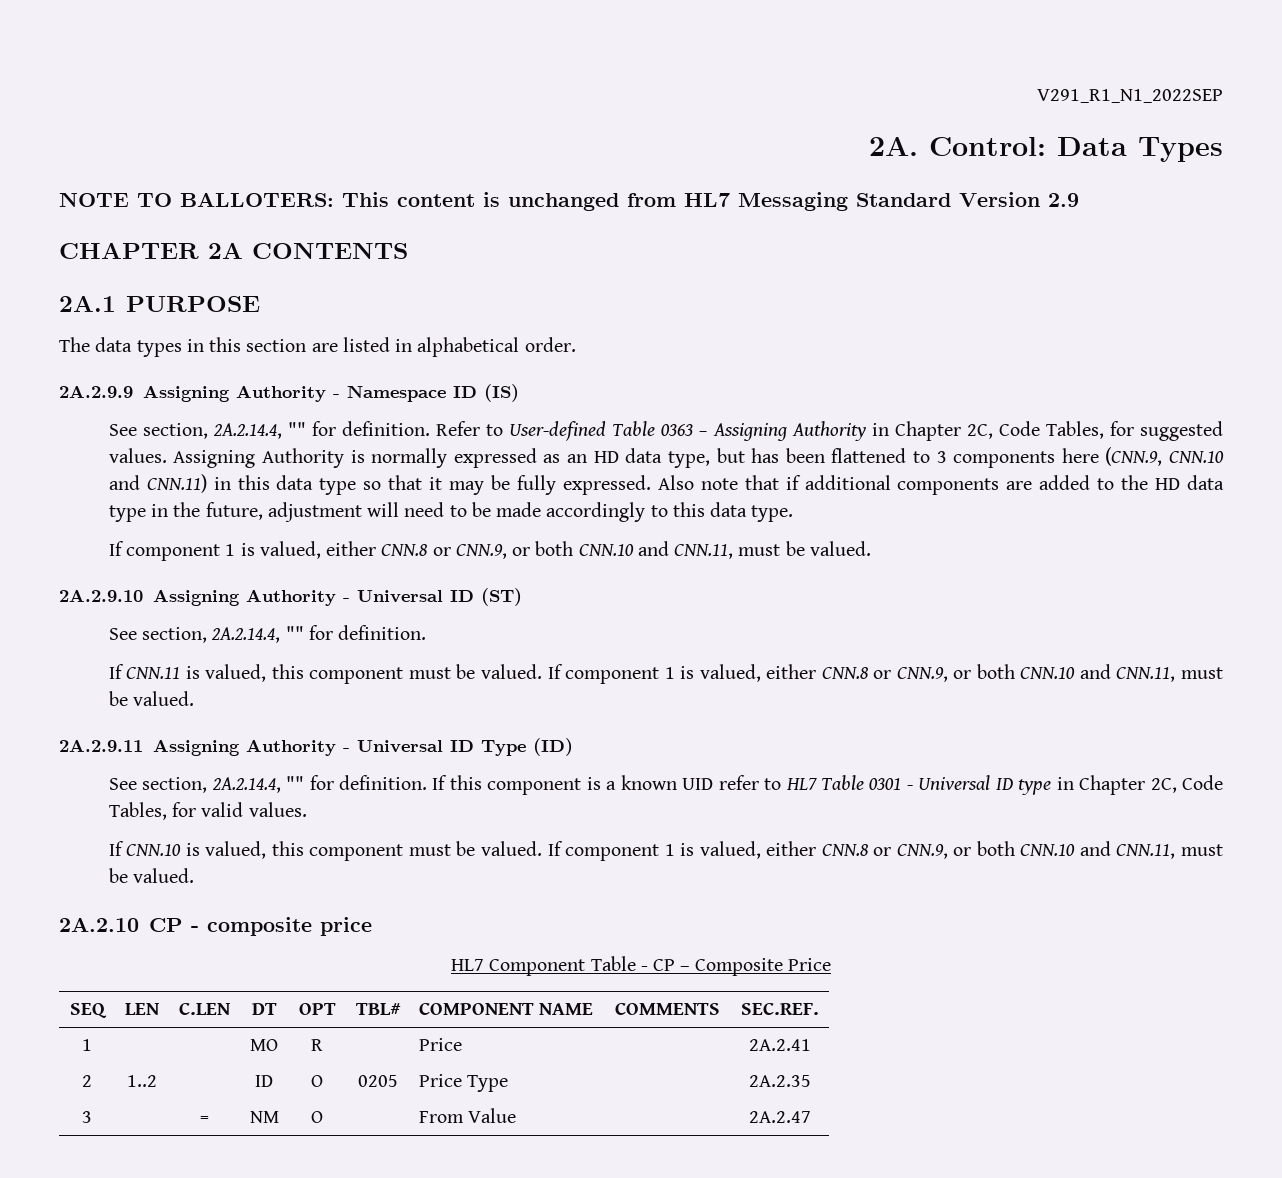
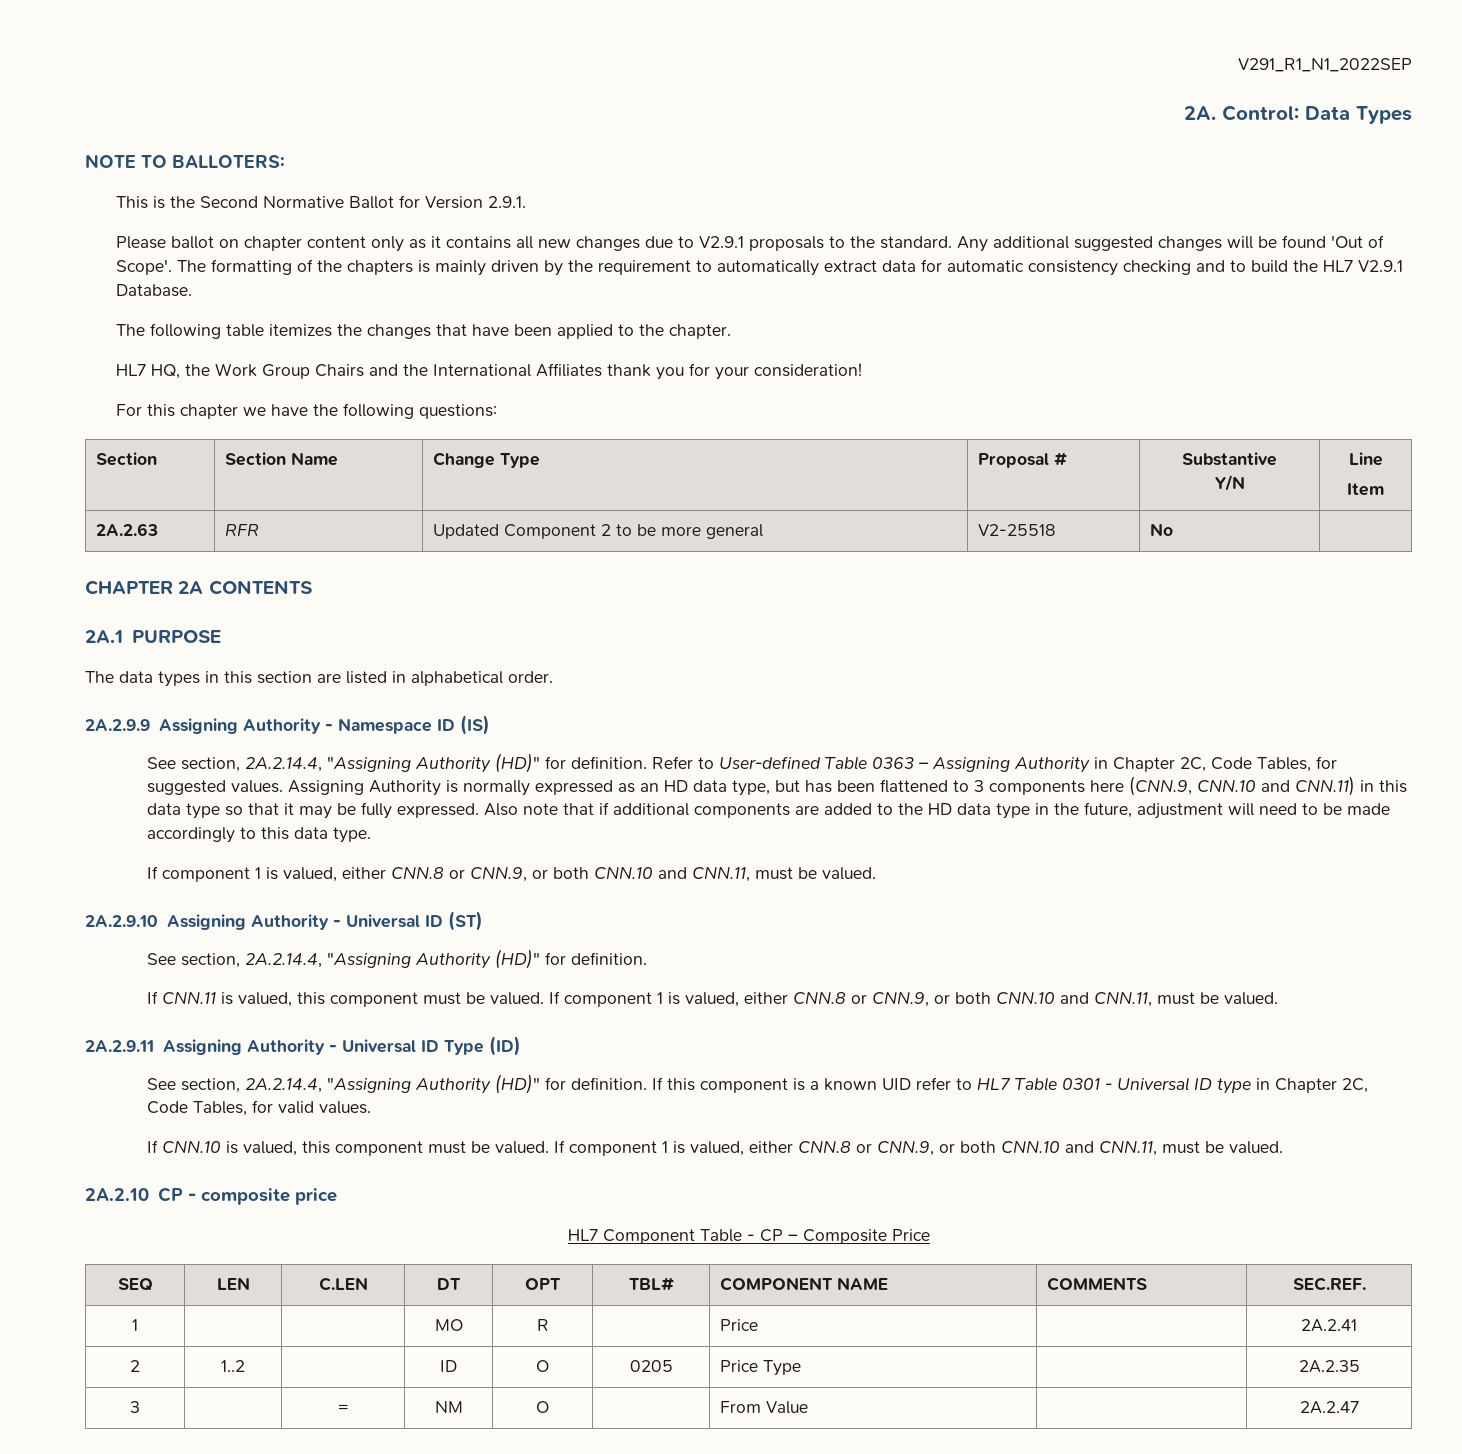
- NOTE TO BALLOTERS: This content is unchanged from HL7 Messaging Standard Version 2.9
+ NOTE TO BALLOTERS:
+ This is the Second Normative Ballot for Version 2.9.1.
+ Please ballot on chapter content only as it contains all new changes due to V2.9.1 proposals to the standard. Any additional suggested changes will be found 'Out of Scope'. The formatting of the chapters is mainly driven by the requirement to automatically extract data for automatic consistency checking and to build the HL7 V2.9.1 Database.
+ The following table itemizes the changes that have been applied to the chapter.
+ HL7 HQ, the Work Group Chairs and the International Affiliates thank you for your consideration!
+ For this chapter we have the following questions:
+ Section | Section Name | Change Type | Proposal # | Substantive
+ Y/N | Line
+ Item
+ 2A.2.63 | RFR | Updated Component 2 to be more general | V2-25518 | No |
  2A.2.9.9 Assigning Authority - Namespace ID (IS)
- See section, 2A.2.14.4, "" for definition.
+ See section, 2A.2.14.4, "Assigning Authority (HD)" for definition.
  2A.2.9.10 Assigning Authority - Universal ID (ST)
- See section, 2A.2.14.4, "" for definition.
+ See section, 2A.2.14.4, "Assigning Authority (HD)" for definition.
  2A.2.9.11 Assigning Authority - Universal ID Type (ID)
- See section, 2A.2.14.4, "" for definition.
+ See section, 2A.2.14.4, "Assigning Authority (HD)" for definition.

